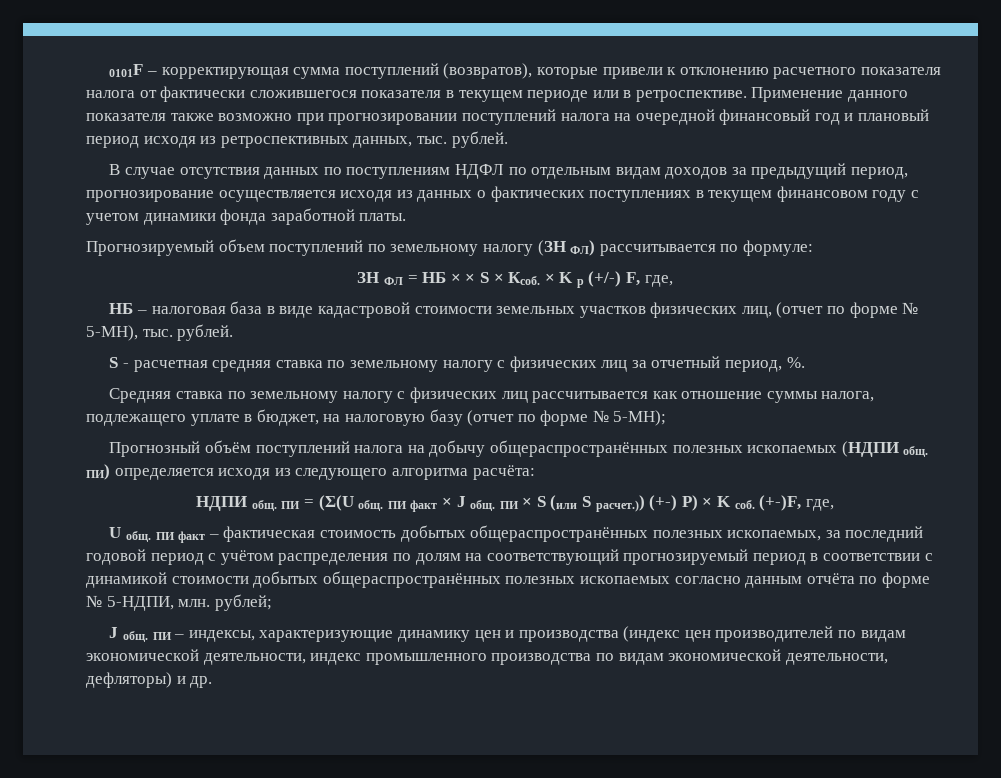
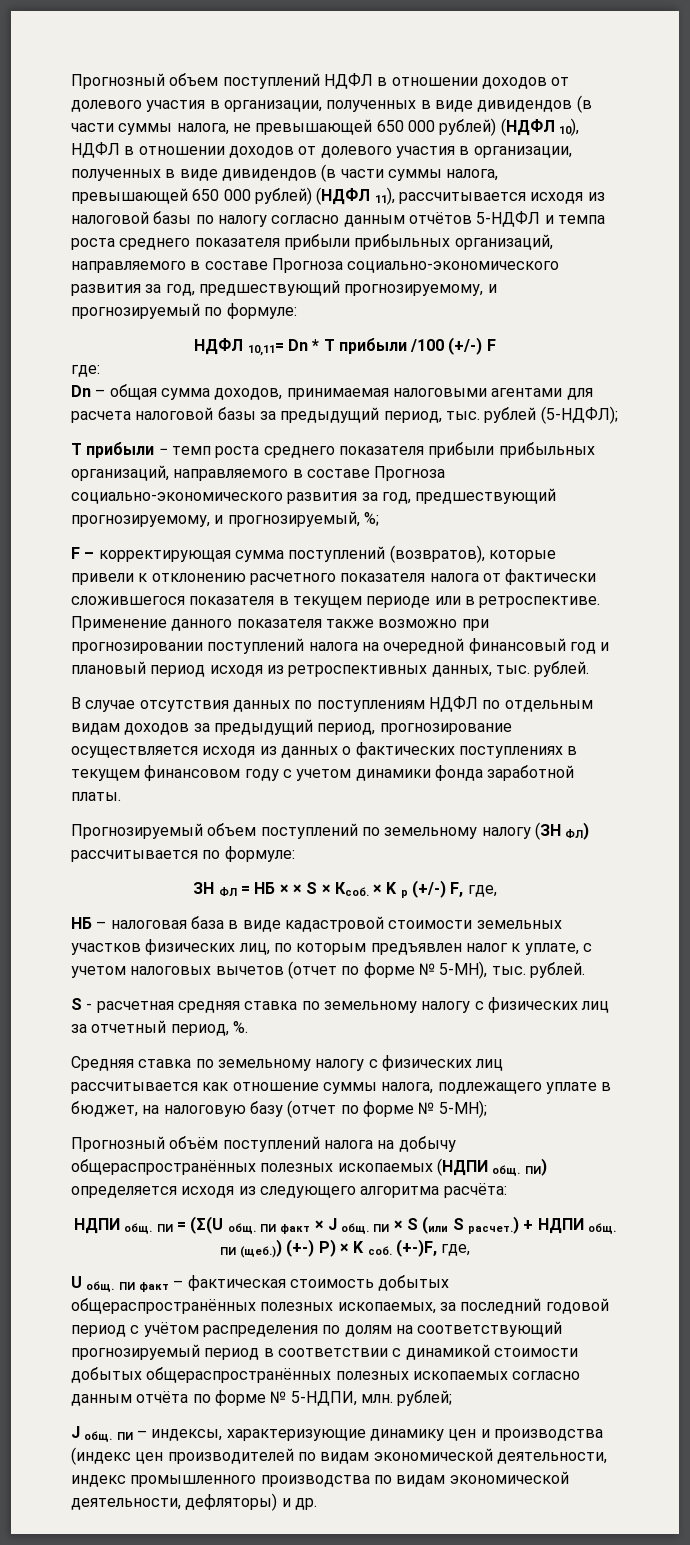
- 0101F – корректирующая сумма поступлений (возвратов), которые привели к отклонению расчетного показателя налога от фактически сложившегося показателя в текущем периоде или в ретроспективе.
+ Прогнозный объем поступлений НДФЛ в отношении доходов от долевого участия в организации, полученных в виде дивидендов (в части суммы налога, не превышающей 650 000 рублей) (НДФЛ 10), НДФЛ в отношении доходов от долевого участия в организации, полученных в виде дивидендов (в части суммы налога, превышающей 650 000 рублей) (НДФЛ 11), рассчитывается исходя из налоговой базы по налогу согласно данным отчётов 5-НДФЛ и темпа роста среднего показателя прибыли прибыльных организаций, направляемого в составе Прогноза социально-экономического развития за год, предшествующий прогнозируемому, и прогнозируемый по формуле:
+ НДФЛ 10,11= Dn * Т прибыли /100 (+/-) F
+ где:
+ Dn – общая сумма доходов, принимаемая налоговыми агентами для расчета налоговой базы за предыдущий период, тыс. рублей (5-НДФЛ);
+ Т прибыли − темп роста среднего показателя прибыли прибыльных организаций, направляемого в составе Прогноза социально-экономического развития за год, предшествующий прогнозируемому, и прогнозируемый, %;
+ F – корректирующая сумма поступлений (возвратов), которые привели к отклонению расчетного показателя налога от фактически сложившегося показателя в текущем периоде или в ретроспективе.
- НБ – налоговая база в виде кадастровой стоимости земельных участков физических лиц, (отчет по форме № 5-МН), тыс. рублей.
+ НБ – налоговая база в виде кадастровой стоимости земельных участков физических лиц, по которым предъявлен налог к уплате, с учетом налоговых вычетов (отчет по форме № 5-МН), тыс. рублей.
- ПИ × S (или S расчет.))
+ ПИ × S (или S расчет.) + НДПИ общ. ПИ (щеб.))

